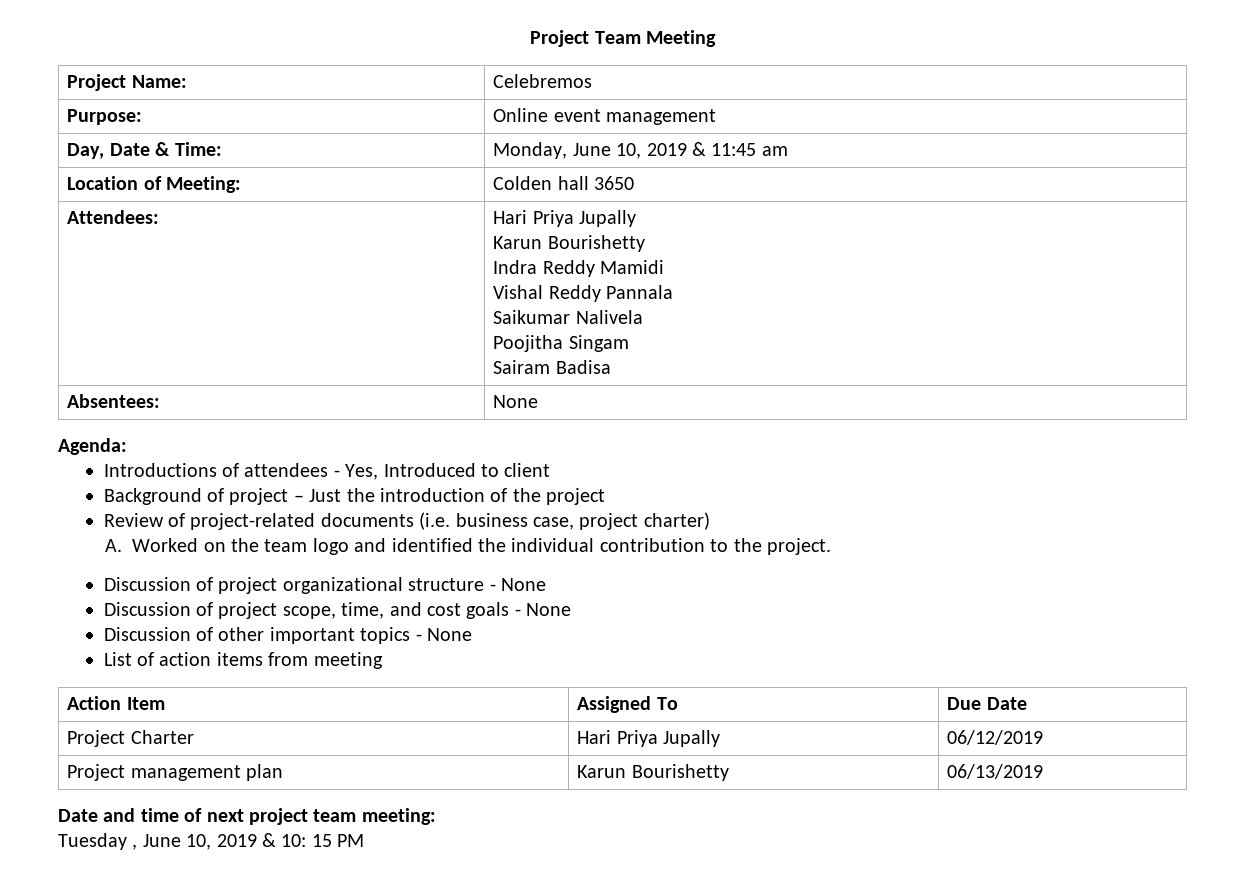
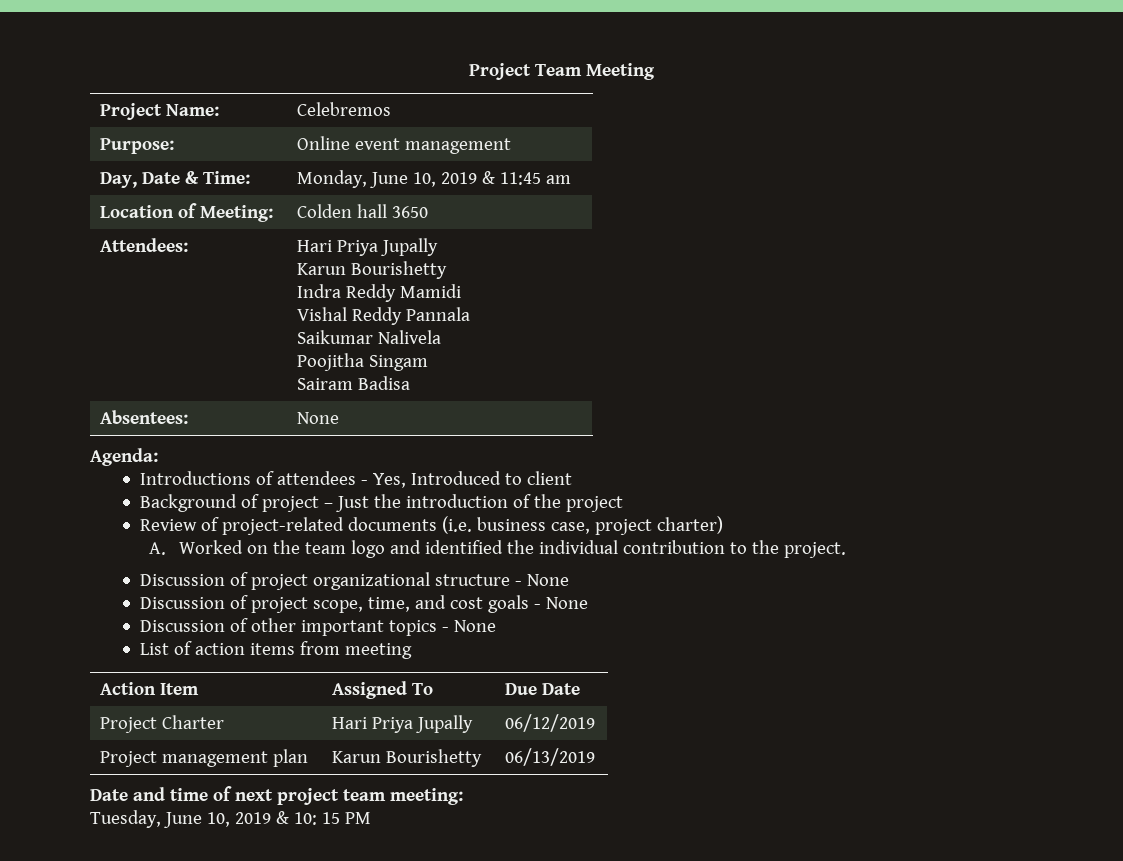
- Tuesday , June 10, 2019 & 10: 15 PM
+ Tuesday, June 10, 2019 & 10: 15 PM

